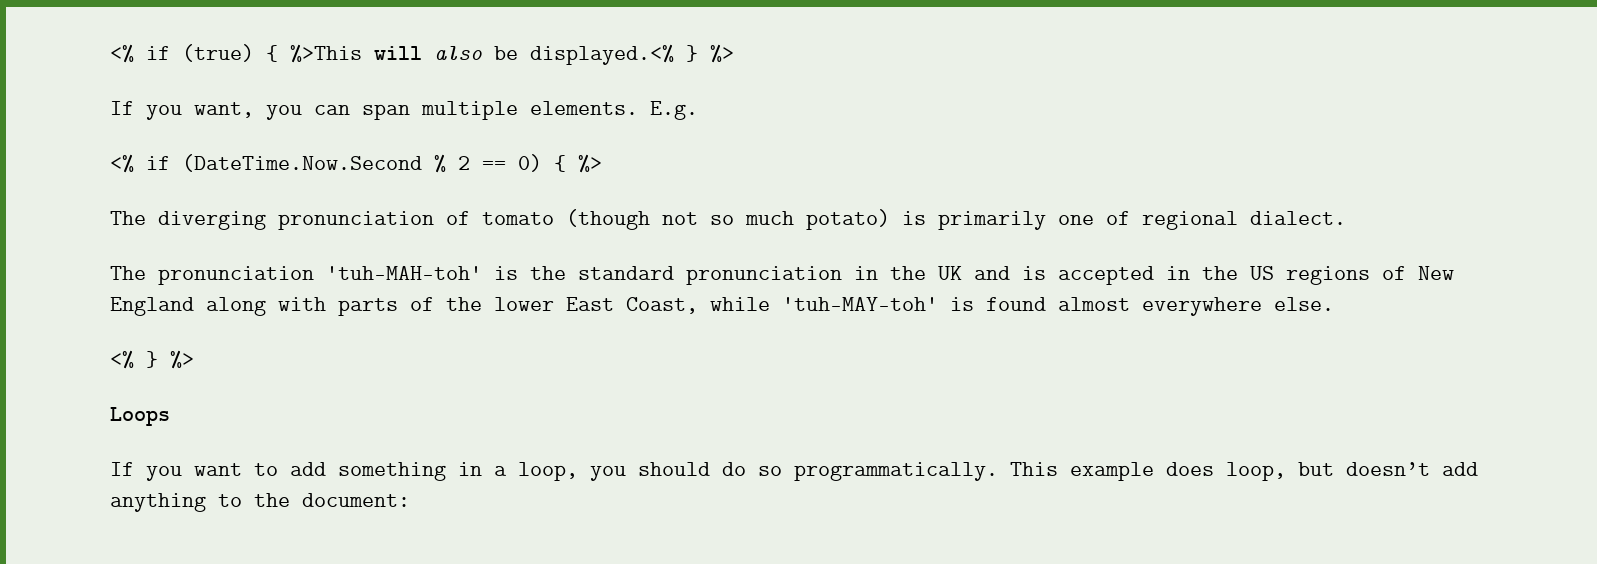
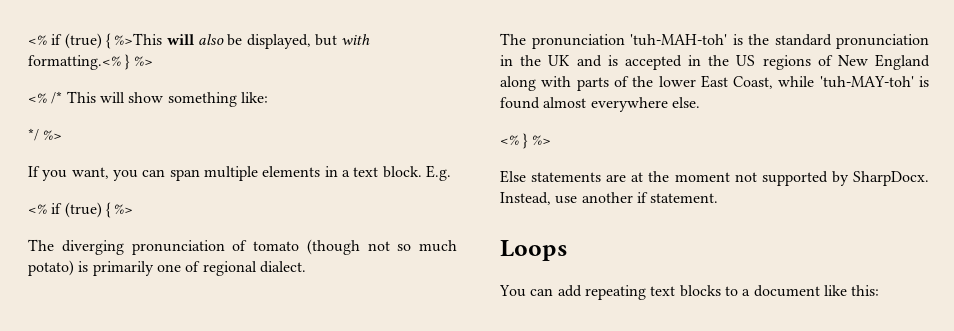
- <% if (true) { %>This will also be displayed.<% } %>
+ <% if (true) { %>This will also be displayed, but with formatting.<% } %>
+ <% /* This will show something like:
+ */ %>
- If you want, you can span multiple elements. E.g.
- <% if (DateTime.Now.Second % 2 == 0) { %>
+ If you want, you can span multiple elements in a text block. E.g.
+ <% if (true) { %>
+ Else statements are at the moment not supported by SharpDocx. Instead, use another if statement.
  Loops
- If you want to add something in a loop, you should do so programmatically. This example does loop, but doesn’t add anything to the document:
+ You can add repeating text blocks to a document like this:

